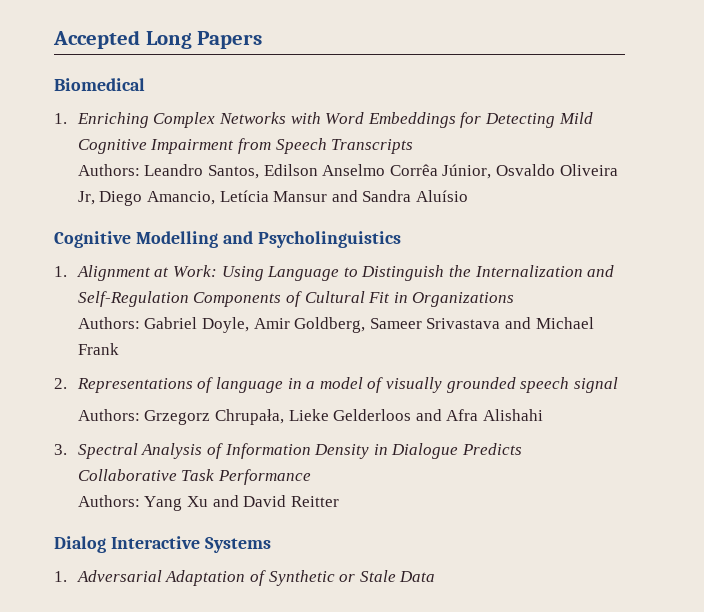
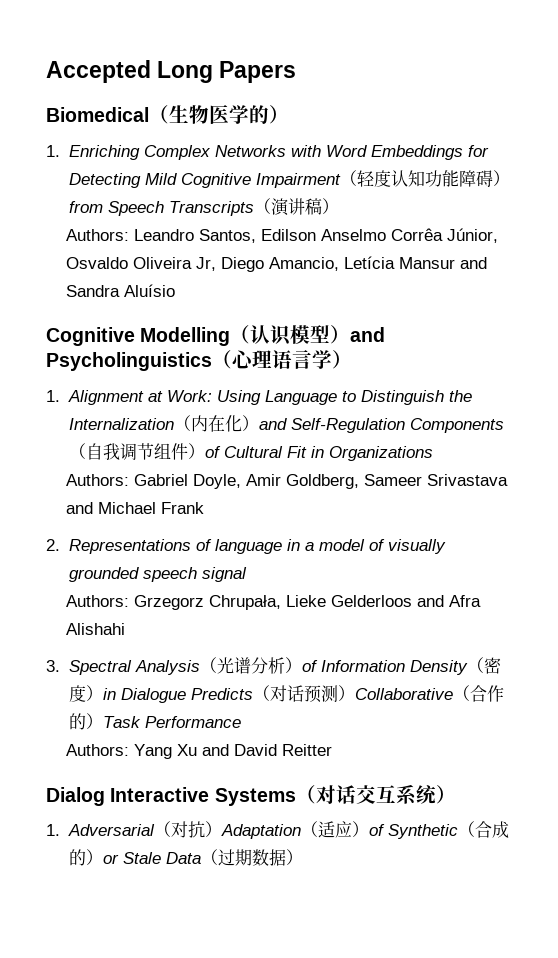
- Biomedical
+ Biomedical（生物医学的）
- 1. Enriching Complex Networks with Word Embeddings for Detecting Mild Cognitive Impairment from Speech Transcripts
+ 1. Enriching Complex Networks with Word Embeddings for Detecting Mild Cognitive Impairment（轻度认知功能障碍）from Speech Transcripts（演讲稿）
- Cognitive Modelling and Psycholinguistics
+ Cognitive Modelling（认识模型）and Psycholinguistics（心理语言学）
- 1. Alignment at Work: Using Language to Distinguish the Internalization and Self-Regulation Components of Cultural Fit in Organizations
+ 1. Alignment at Work: Using Language to Distinguish the Internalization（内在化）and Self-Regulation Components（自我调节组件）of Cultural Fit in Organizations
- 3. Spectral Analysis of Information Density in Dialogue Predicts Collaborative Task Performance
+ 3. Spectral Analysis（光谱分析）of Information Density（密度）in Dialogue Predicts（对话预测）Collaborative（合作的）Task Performance
- Dialog Interactive Systems
- 1. Adversarial Adaptation of Synthetic or Stale Data
+ Dialog Interactive Systems（对话交互系统）
+ 1. Adversarial（对抗）Adaptation（适应）of Synthetic（合成的）or Stale Data（过期数据）

